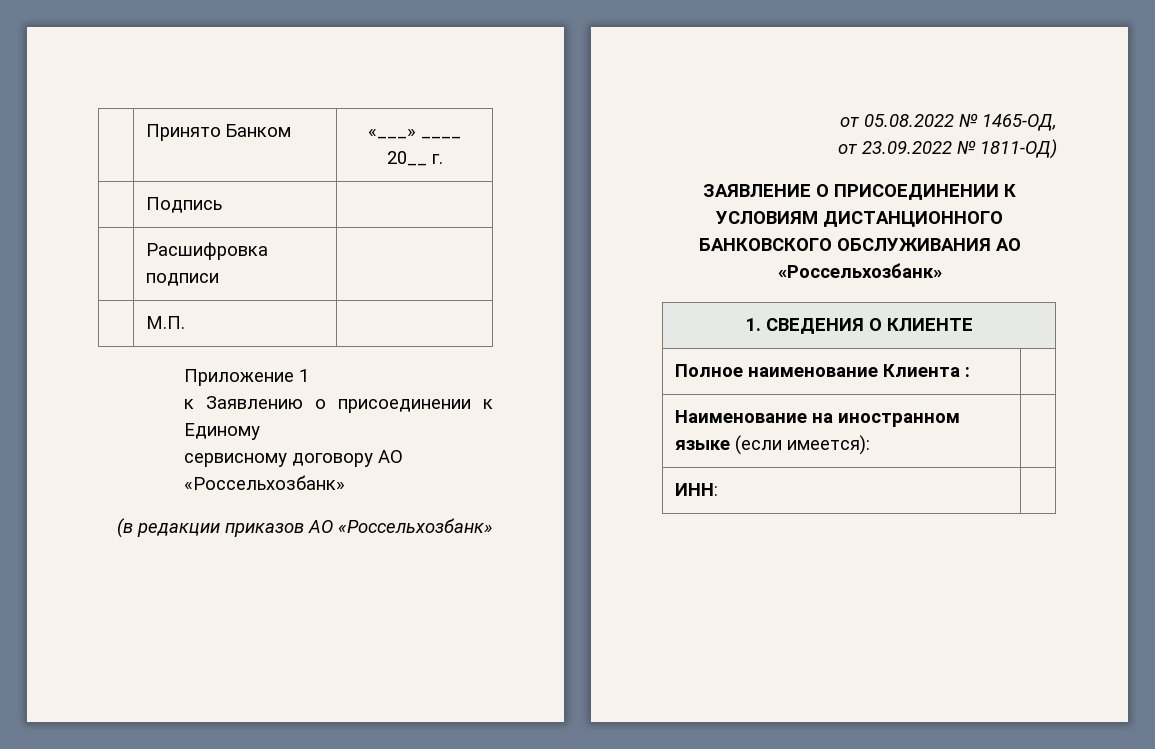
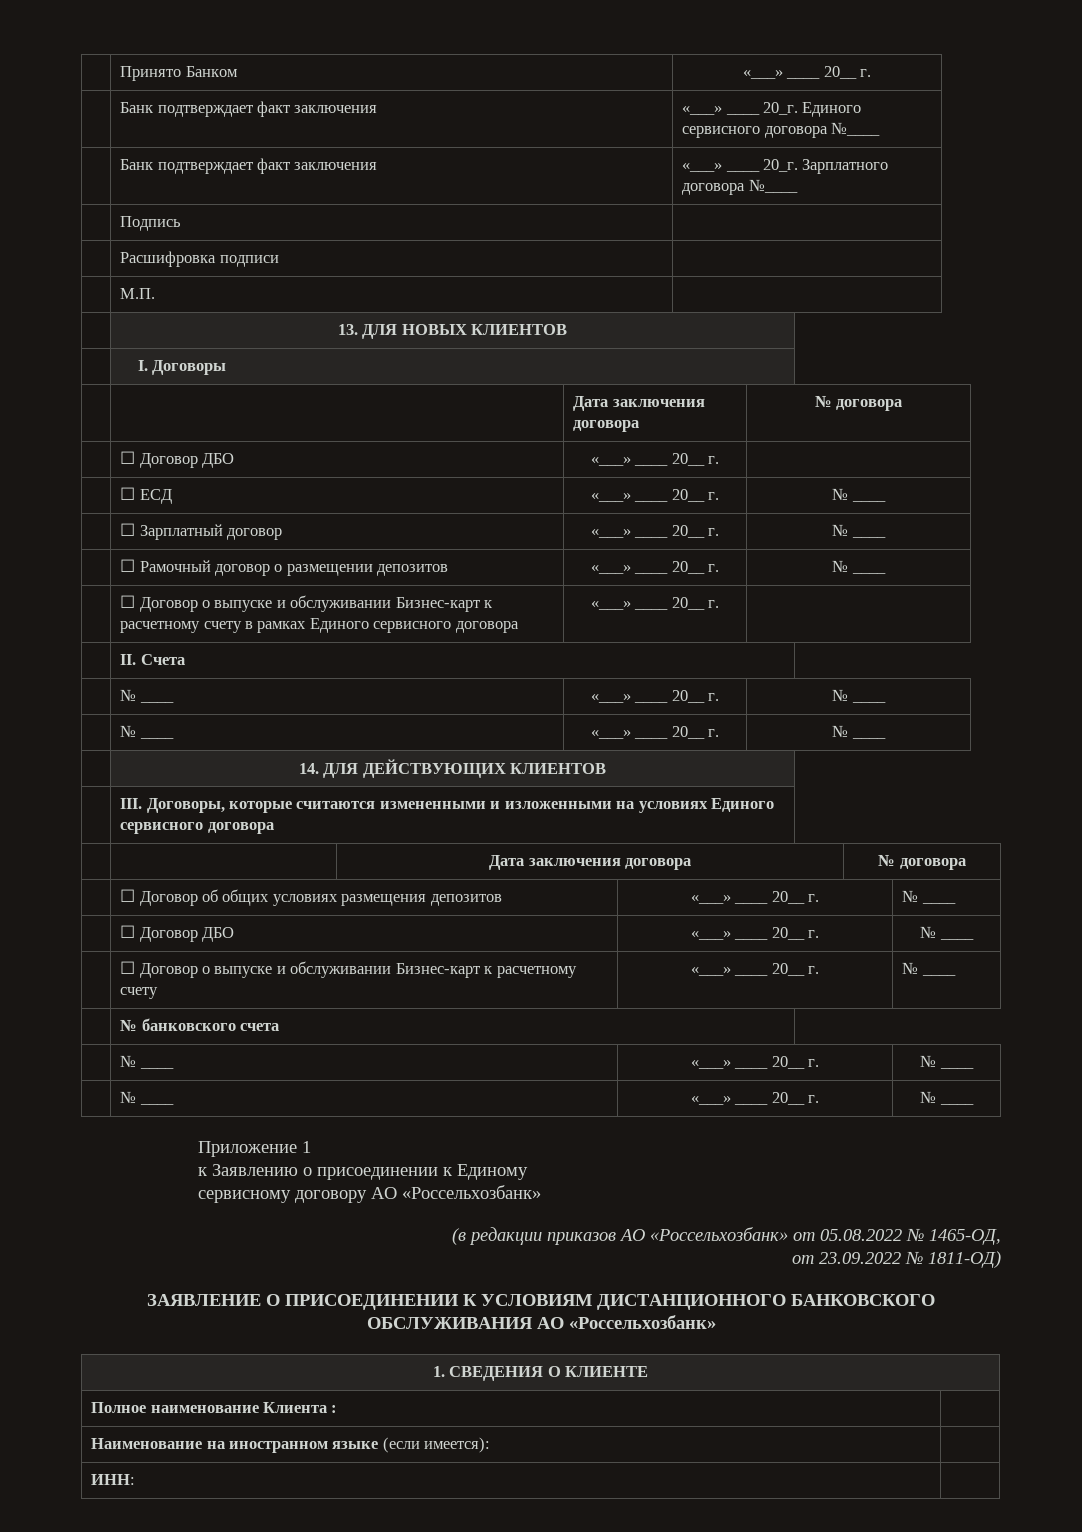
+ | Банк подтверждает факт заключения | «___» ____ 20_г. Единого сервисного договора №____
+ | Банк подтверждает факт заключения | «___» ____ 20_г. Зарплатного договора №____
  | Подпись |
  | Расшифровка подписи |
  | М.П. |
+ | 13. ДЛЯ НОВЫХ КЛИЕНТОВ
+ | I. Договоры
+ | | Дата заключения договора | № договора
+ | ☐ Договор ДБО | «___» ____ 20__ г. |
+ | ☐ ЕСД | «___» ____ 20__ г. | № ____
+ | ☐ Зарплатный договор | «___» ____ 20__ г. | № ____
+ | ☐ Рамочный договор о размещении депозитов | «___» ____ 20__ г. | № ____
+ | ☐ Договор о выпуске и обслуживании Бизнес-карт к расчетному счету в рамках Единого сервисного договора | «___» ____ 20__ г. |
+ | II. Счета
+ | № ____ | «___» ____ 20__ г. | № ____
+ | № ____ | «___» ____ 20__ г. | № ____
+ | 14. ДЛЯ ДЕЙСТВУЮЩИХ КЛИЕНТОВ
+ | III. Договоры, которые считаются измененными и изложенными на условиях Единого сервисного договора
+ | | Дата заключения договора | № договора
+ | ☐ Договор об общих условиях размещения депозитов | «___» ____ 20__ г. | № ____
+ | ☐ Договор ДБО | «___» ____ 20__ г. | № ____
+ | ☐ Договор о выпуске и обслуживании Бизнес-карт к расчетному счету | «___» ____ 20__ г. | № ____
+ | № банковского счета
+ | № ____ | «___» ____ 20__ г. | № ____
+ | № ____ | «___» ____ 20__ г. | № ____

